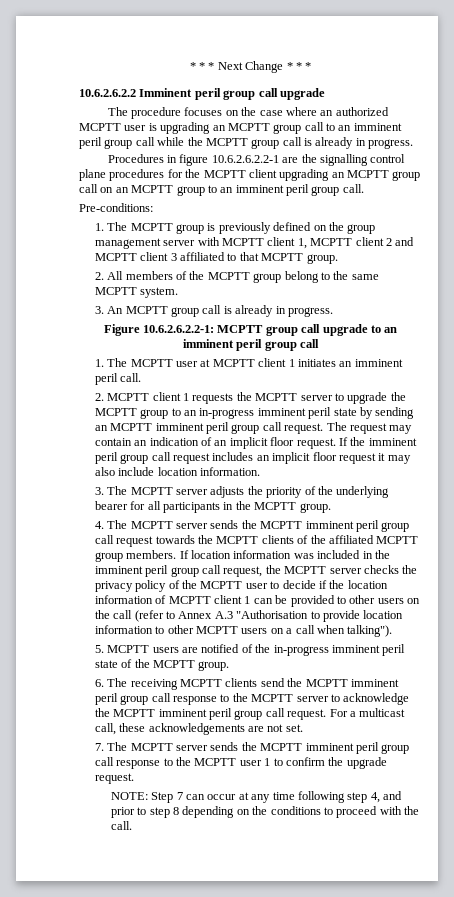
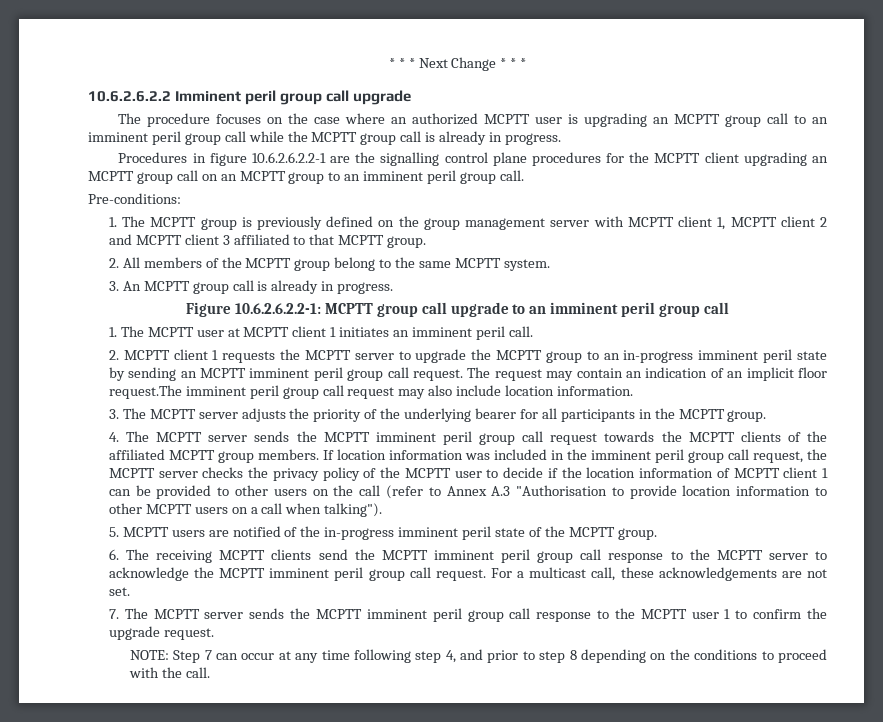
- The request may contain an indication of an implicit floor request. If the imminent peril group call request includes an implicit floor request it may also include location information.
+ The request may contain an indication of an implicit floor request.The imminent peril group call request may also include location information.

